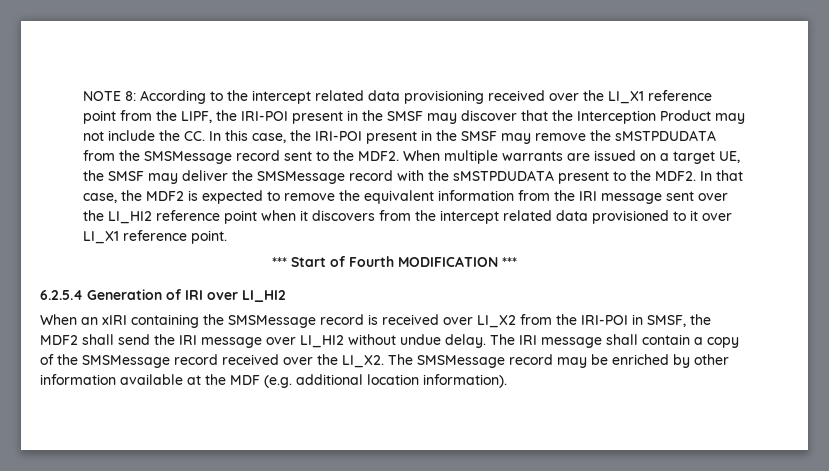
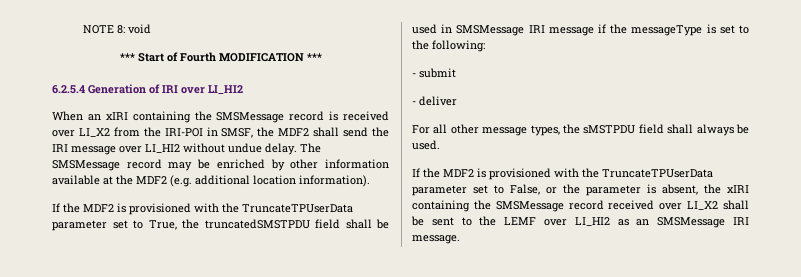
- NOTE 8: According to the intercept related data provisioning received over the LI_X1 reference point from the LIPF, the IRI-POI present in the SMSF may discover that the Interception Product may not include the CC. In this case, the IRI-POI present in the SMSF may remove the sMSTPDUDATA from the SMSMessage record sent to the MDF2. When multiple warrants are issued on a target UE, the SMSF may deliver the SMSMessage record with the sMSTPDUDATA present to the MDF2. In that case, the MDF2 is expected to remove the equivalent information from the IRI message sent over the LI_HI2 reference point when it discovers from the intercept related data provisioned to it over LI_X1 reference point.
+ NOTE 8: void
- The IRI message shall contain a copy of the SMSMessage record received over the LI_X2. The SMSMessage record may be enriched by other information available at the MDF (e.g. additional location information).
+ The SMSMessage record may be enriched by other information available at the MDF2 (e.g. additional location information).
+ If the MDF2 is provisioned with the TruncateTPUserData parameter set to True, the truncatedSMSTPDU field shall be used in SMSMessage IRI message if the messageType is set to the following:
+ - submit
+ - deliver
+ For all other message types, the sMSTPDU field shall always be used.
+ If the MDF2 is provisioned with the TruncateTPUserData parameter set to False, or the parameter is absent, the xIRI containing the SMSMessage record received over LI_X2 shall be sent to the LEMF over LI_HI2 as an SMSMessage IRI message.

